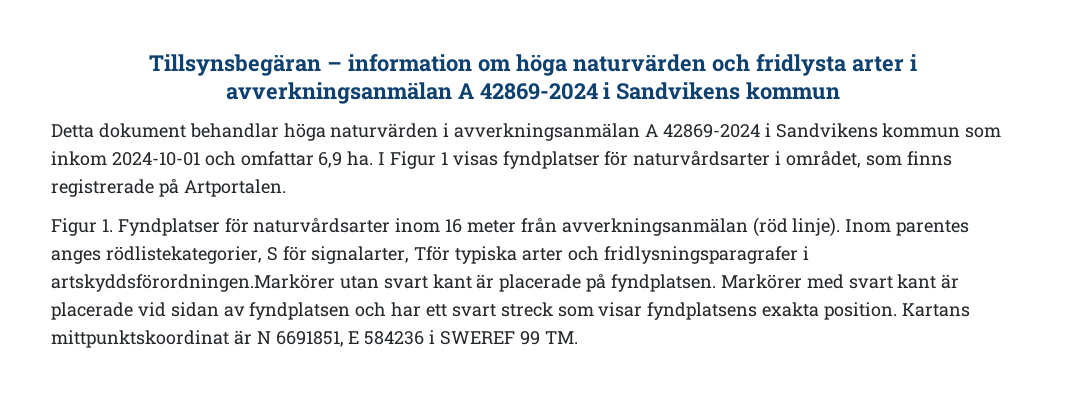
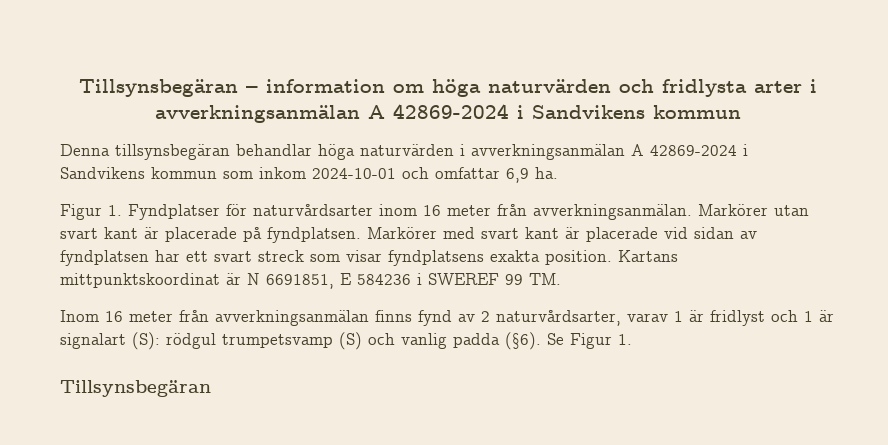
- Detta dokument behandlar höga naturvärden i avverkningsanmälan A 42869-2024 i Sandvikens kommun som inkom 2024-10-01 och omfattar 6,9 ha. I Figur 1 visas fyndplatser för naturvårdsarter i området, som finns registrerade på Artportalen.
+ Denna tillsynsbegäran behandlar höga naturvärden i avverkningsanmälan A 42869-2024 i Sandvikens kommun som inkom 2024-10-01 och omfattar 6,9 ha.
- Figur 1. Fyndplatser för naturvårdsarter inom 16 meter från avverkningsanmälan (röd linje). Inom parentes anges rödlistekategorier, S för signalarter, Tför typiska arter och fridlysningsparagrafer i artskyddsförordningen.Markörer utan svart kant är placerade på fyndplatsen.
+ Figur 1. Fyndplatser för naturvårdsarter inom 16 meter från avverkningsanmälan. Markörer utan svart kant är placerade på fyndplatsen.
- Markörer med svart kant är placerade vid sidan av fyndplatsen och har ett svart streck som visar fyndplatsens exakta position.
+ Markörer med svart kant är placerade vid sidan av fyndplatsen har ett svart streck som visar fyndplatsens exakta position.
+ Inom 16 meter från avverkningsanmälan finns fynd av 2 naturvårdsarter, varav 1 är fridlyst och 1 är signalart (S): rödgul trumpetsvamp (S) och vanlig padda (§6). Se Figur 1.
+ Tillsynsbegäran

